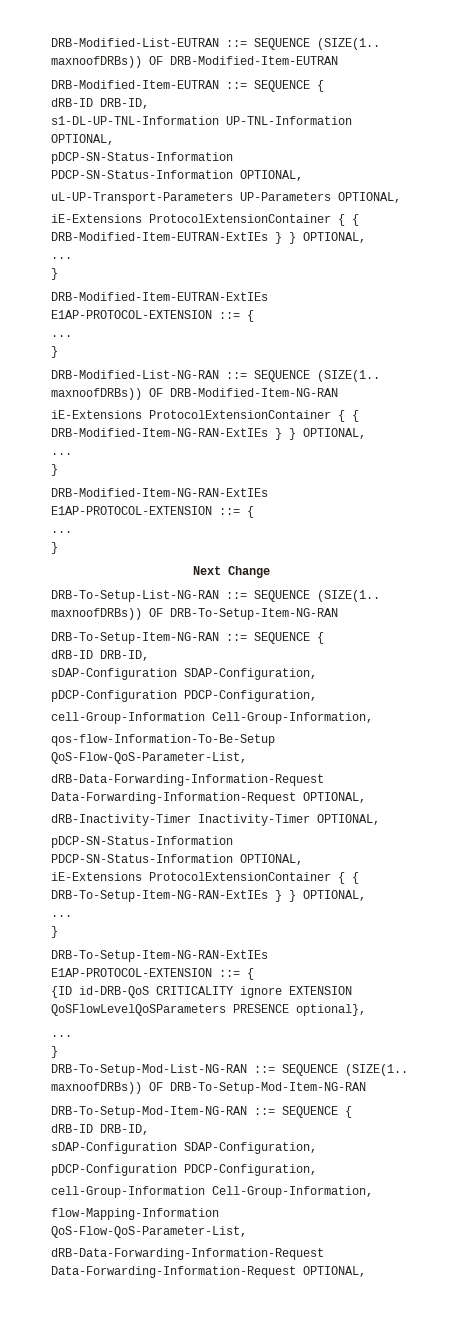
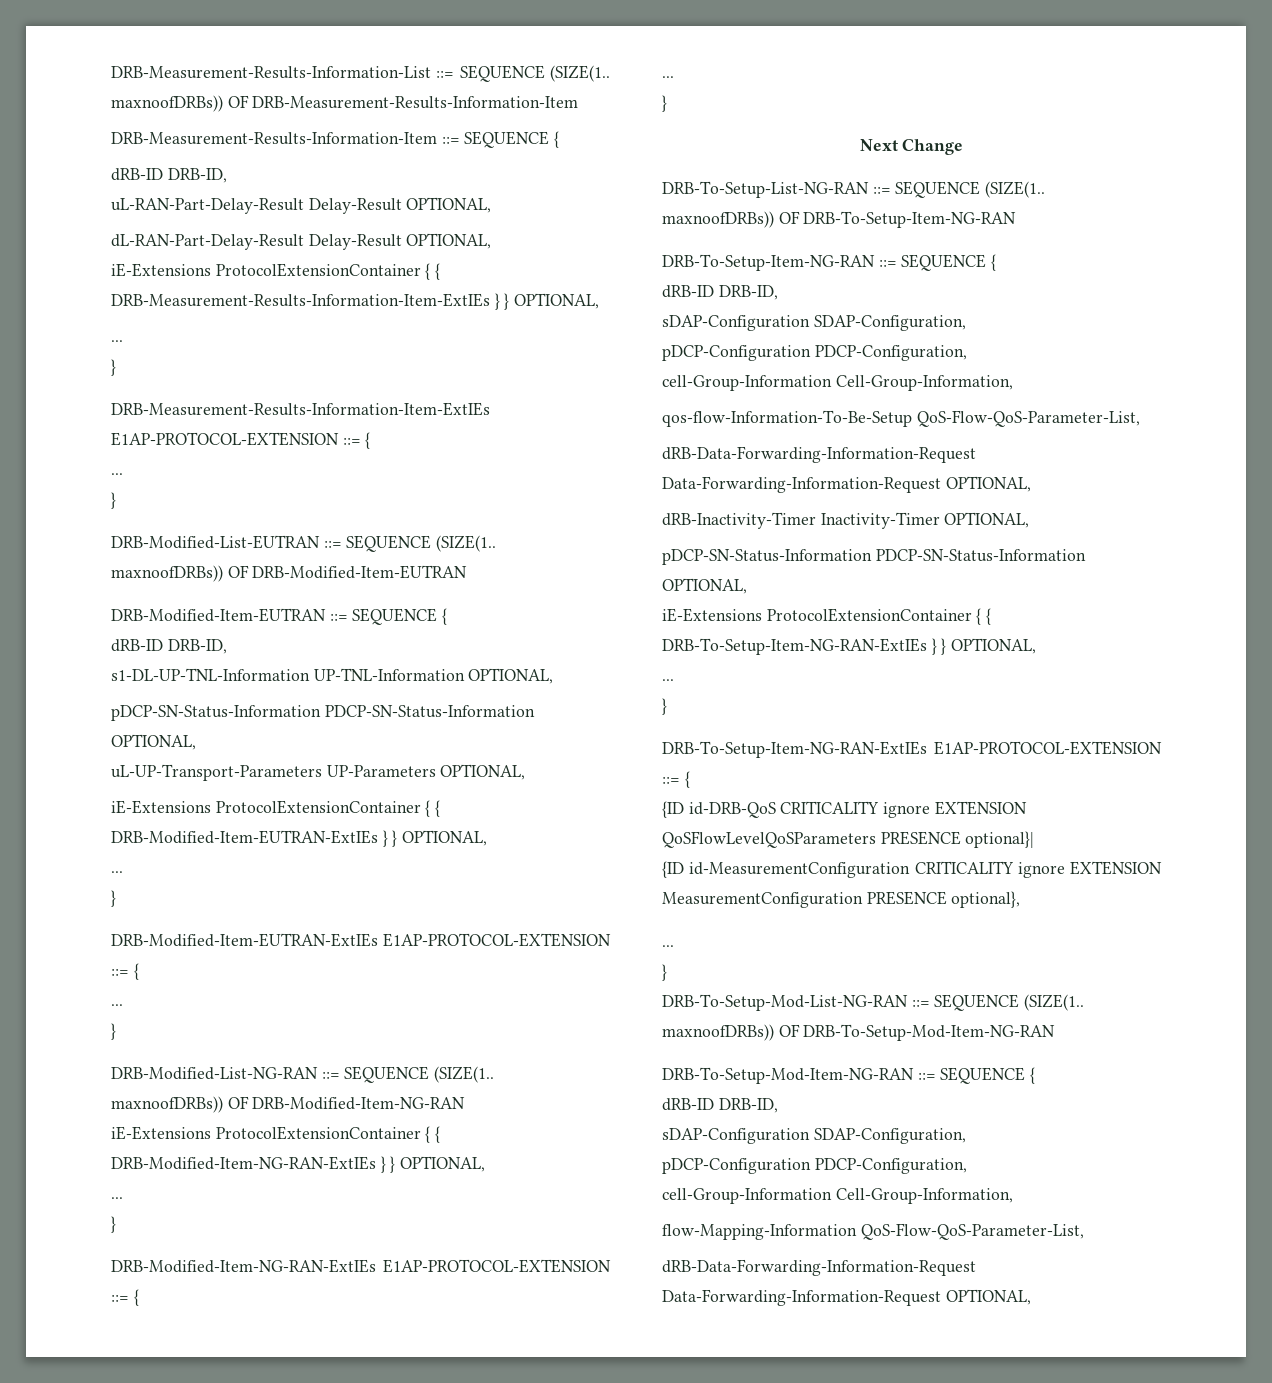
+ DRB-Measurement-Results-Information-List ::= SEQUENCE (SIZE(1.. maxnoofDRBs)) OF DRB-Measurement-Results-Information-Item
+ DRB-Measurement-Results-Information-Item ::= SEQUENCE {
+ dRB-ID DRB-ID,
+ uL-RAN-Part-Delay-Result Delay-Result OPTIONAL,
+ dL-RAN-Part-Delay-Result Delay-Result OPTIONAL,
+ iE-Extensions ProtocolExtensionContainer { { DRB-Measurement-Results-Information-Item-ExtIEs } } OPTIONAL,
+ ...
+ }
+ DRB-Measurement-Results-Information-Item-ExtIEs E1AP-PROTOCOL-EXTENSION ::= {
+ ...
+ }
- {ID id-DRB-QoS CRITICALITY ignore EXTENSION QoSFlowLevelQoSParameters PRESENCE optional},
+ {ID id-DRB-QoS CRITICALITY ignore EXTENSION QoSFlowLevelQoSParameters PRESENCE optional}|
+ {ID id-MeasurementConfiguration CRITICALITY ignore EXTENSION MeasurementConfiguration PRESENCE optional},

